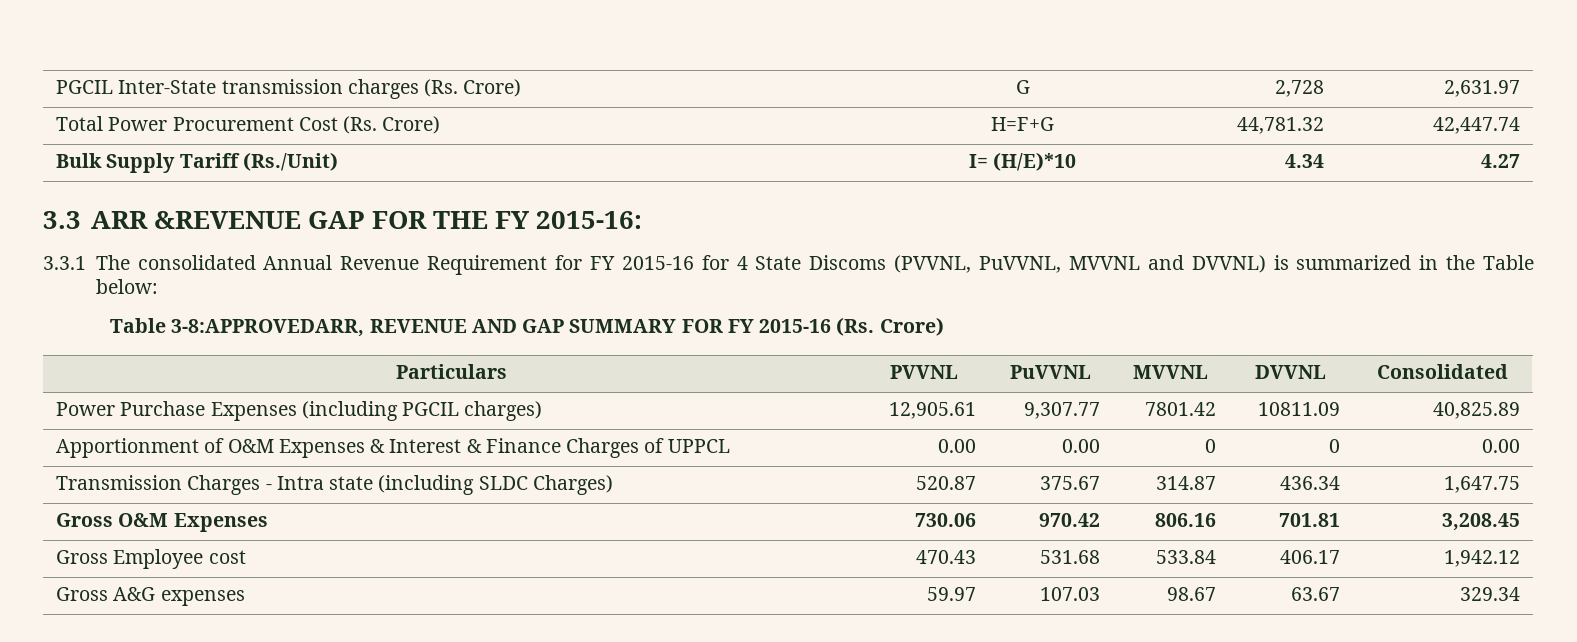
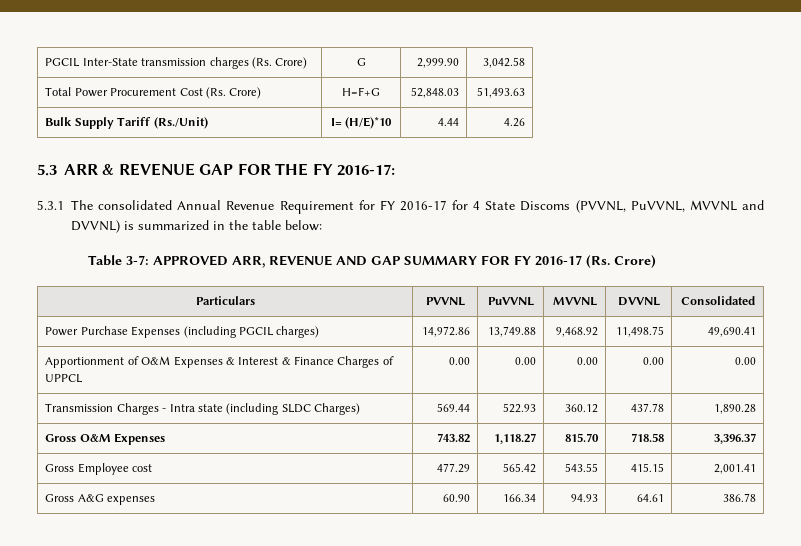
- PGCIL Inter-State transmission charges (Rs. Crore) | G | 2,728 | 2,631.97
+ PGCIL Inter-State transmission charges (Rs. Crore) | G | 2,999.90 | 3,042.58
- Total Power Procurement Cost (Rs. Crore) | H=F+G | 44,781.32 | 42,447.74
+ Total Power Procurement Cost (Rs. Crore) | H=F+G | 52,848.03 | 51,493.63
- Bulk Supply Tariff (Rs./Unit) | I= (H/E)*10 | 4.34 | 4.27
- 3.3 ARR &REVENUE GAP FOR THE FY 2015-16:
- 3.3.1 The consolidated Annual Revenue Requirement for FY 2015-16 for 4 State Discoms (PVVNL, PuVVNL, MVVNL and DVVNL) is summarized in the Table below:
+ Bulk Supply Tariff (Rs./Unit) | I= (H/E)*10 | 4.44 | 4.26
+ 5.3 ARR & REVENUE GAP FOR THE FY 2016-17:
+ 5.3.1 The consolidated Annual Revenue Requirement for FY 2016-17 for 4 State Discoms (PVVNL, PuVVNL, MVVNL and DVVNL) is summarized in the table below:
- Table 3-8:APPROVEDARR, REVENUE AND GAP SUMMARY FOR FY 2015-16 (Rs. Crore)
+ Table 3-7: APPROVED ARR, REVENUE AND GAP SUMMARY FOR FY 2016-17 (Rs. Crore)
- Power Purchase Expenses (including PGCIL charges) | 12,905.61 | 9,307.77 | 7801.42 | 10811.09 | 40,825.89
+ Power Purchase Expenses (including PGCIL charges) | 14,972.86 | 13,749.88 | 9,468.92 | 11,498.75 | 49,690.41
- Apportionment of O&M Expenses & Interest & Finance Charges of UPPCL | 0.00 | 0.00 | 0 | 0 | 0.00
+ Apportionment of O&M Expenses & Interest & Finance Charges of UPPCL | 0.00 | 0.00 | 0.00 | 0.00 | 0.00
- Transmission Charges - Intra state (including SLDC Charges) | 520.87 | 375.67 | 314.87 | 436.34 | 1,647.75
- Gross O&M Expenses | 730.06 | 970.42 | 806.16 | 701.81 | 3,208.45
- Gross Employee cost | 470.43 | 531.68 | 533.84 | 406.17 | 1,942.12
- Gross A&G expenses | 59.97 | 107.03 | 98.67 | 63.67 | 329.34
+ Transmission Charges - Intra state (including SLDC Charges) | 569.44 | 522.93 | 360.12 | 437.78 | 1,890.28
+ Gross O&M Expenses | 743.82 | 1,118.27 | 815.70 | 718.58 | 3,396.37
+ Gross Employee cost | 477.29 | 565.42 | 543.55 | 415.15 | 2,001.41
+ Gross A&G expenses | 60.90 | 166.34 | 94.93 | 64.61 | 386.78

